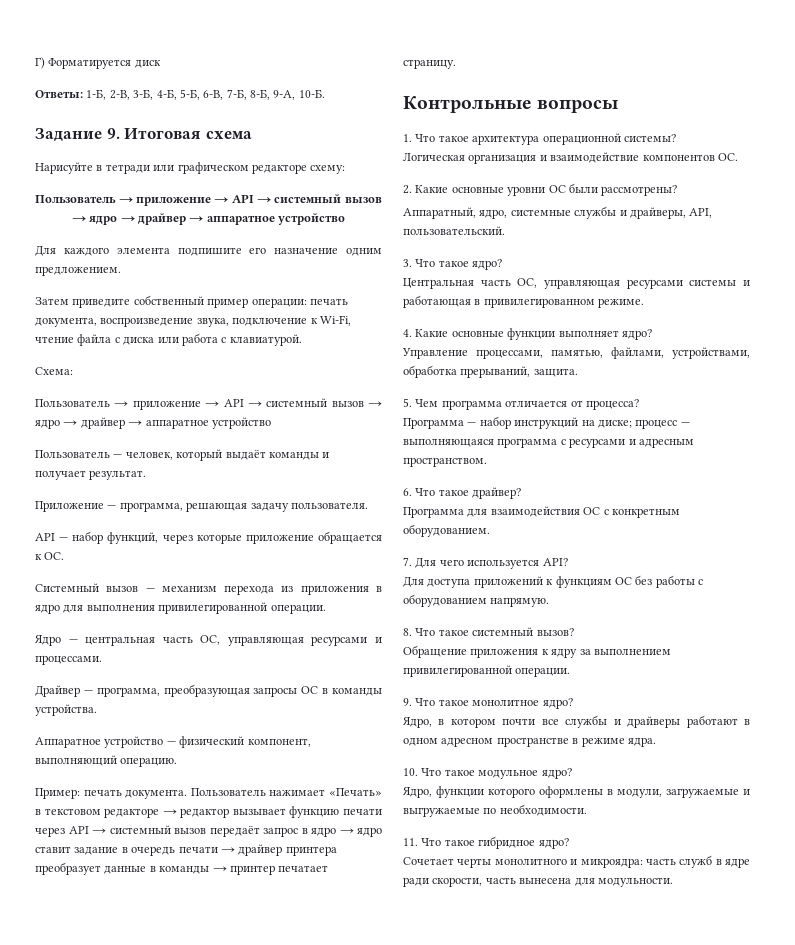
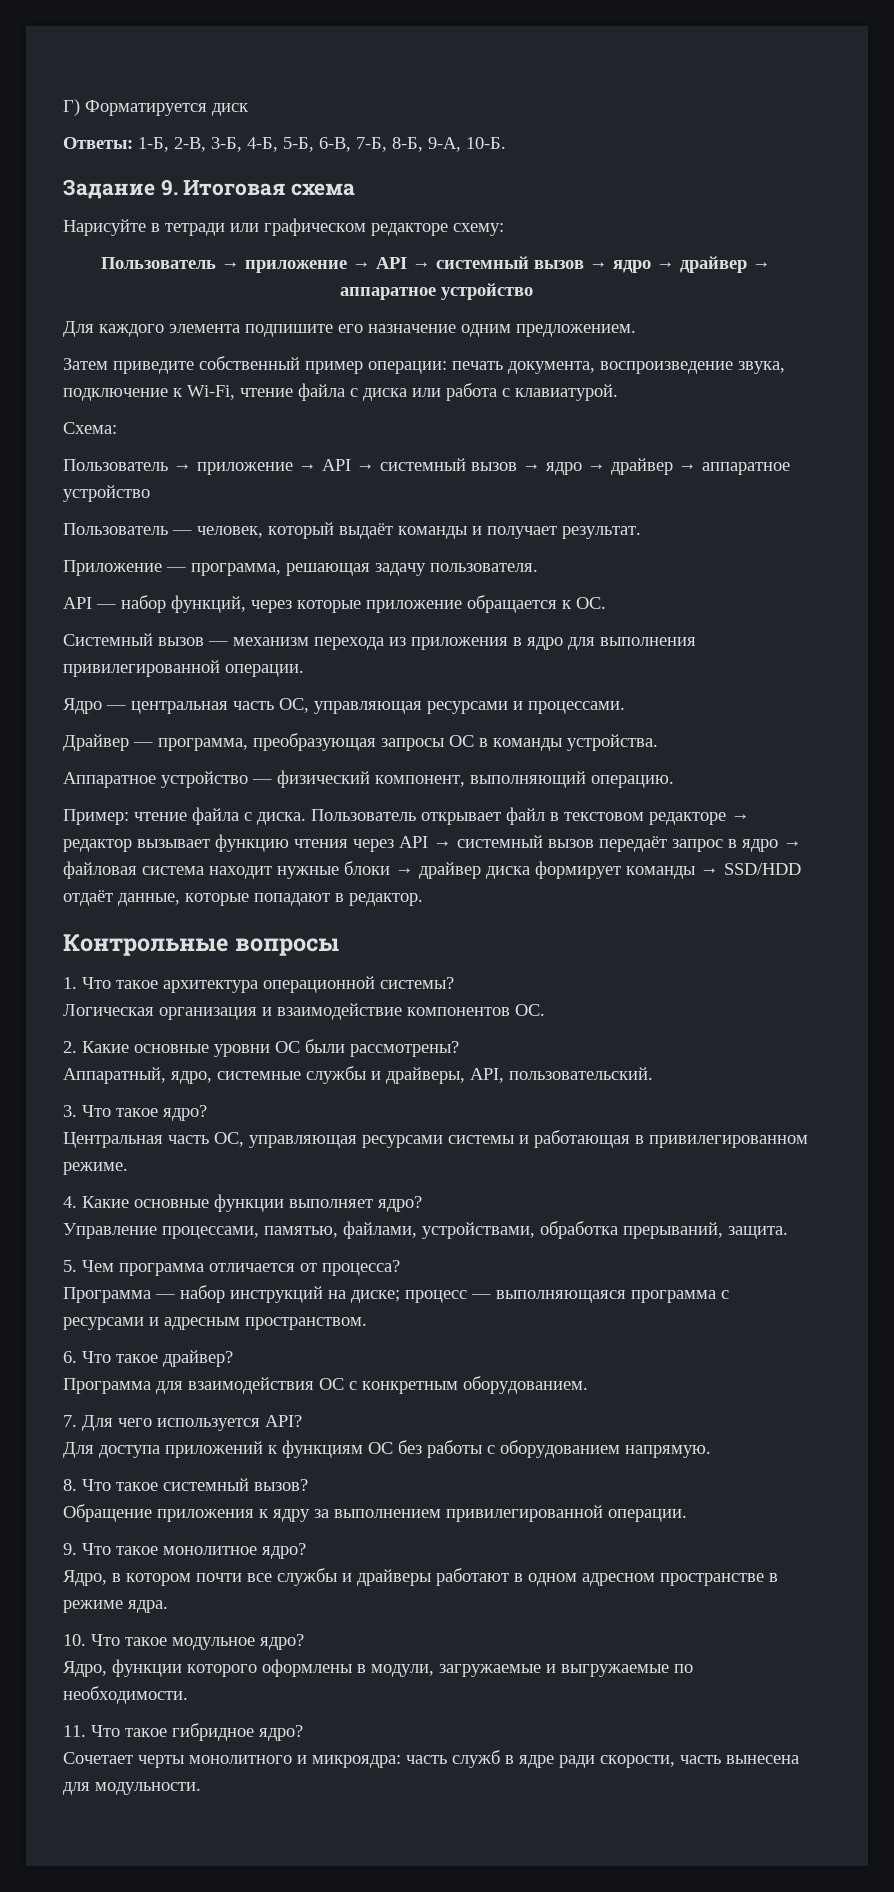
- Пример: печать документа. Пользователь нажимает «Печать» в текстовом редакторе → редактор вызывает функцию печати через API → системный вызов передаёт запрос в ядро → ядро ставит задание в очередь печати → драйвер принтера преобразует данные в команды → принтер печатает страницу.
+ Пример: чтение файла с диска. Пользователь открывает файл в текстовом редакторе → редактор вызывает функцию чтения через API → системный вызов передаёт запрос в ядро → файловая система находит нужные блоки → драйвер диска формирует команды → SSD/HDD отдаёт данные, которые попадают в редактор.

